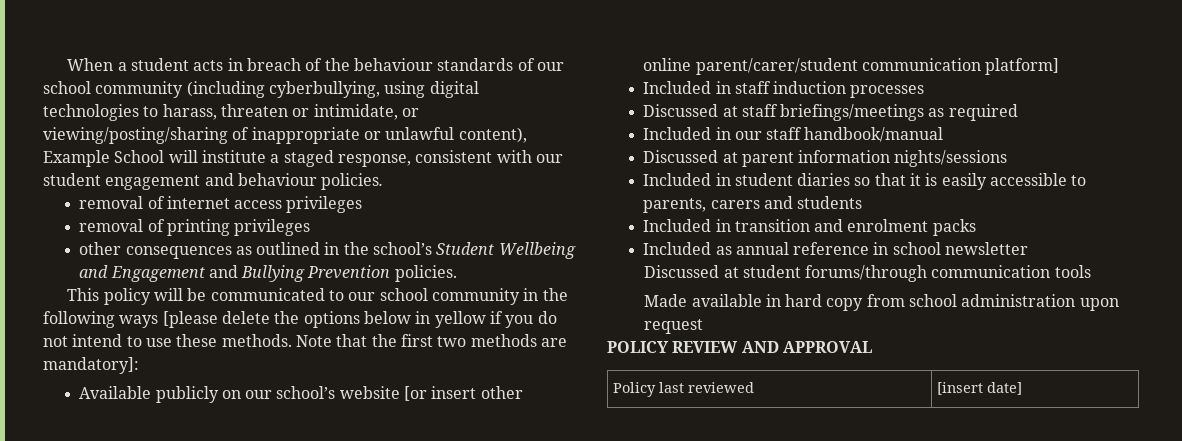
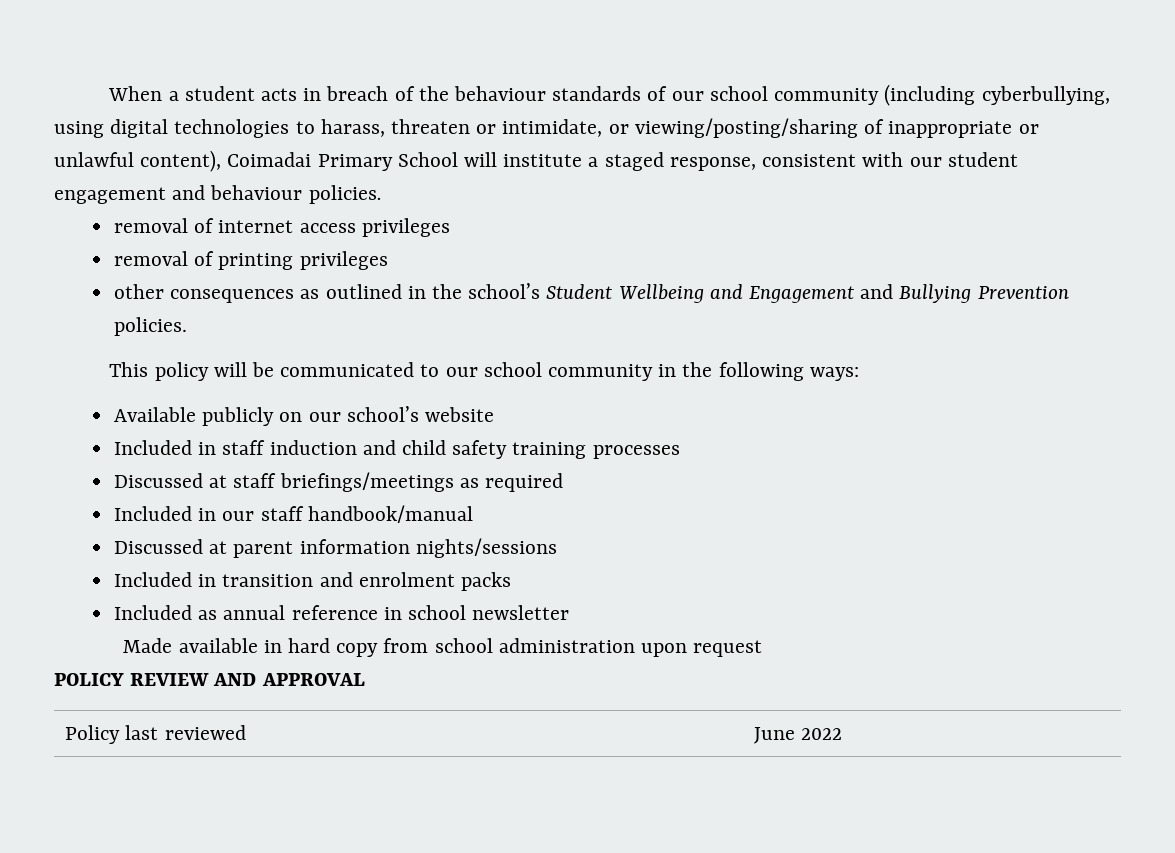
- When a student acts in breach of the behaviour standards of our school community (including cyberbullying, using digital technologies to harass, threaten or intimidate, or viewing/posting/sharing of inappropriate or unlawful content), Example School will institute a staged response, consistent with our student engagement and behaviour policies.
+ When a student acts in breach of the behaviour standards of our school community (including cyberbullying, using digital technologies to harass, threaten or intimidate, or viewing/posting/sharing of inappropriate or unlawful content), Coimadai Primary School will institute a staged response, consistent with our student engagement and behaviour policies.
- This policy will be communicated to our school community in the following ways [please delete the options below in yellow if you do not intend to use these methods. Note that the first two methods are mandatory]:
+ This policy will be communicated to our school community in the following ways:
- Available publicly on our school’s website [or insert other online parent/carer/student communication platform]
+ Available publicly on our school’s website
- Included in staff induction processes
+ Included in staff induction and child safety training processes
- Included in student diaries so that it is easily accessible to parents, carers and students
- Discussed at student forums/through communication tools
- Policy last reviewed | [insert date]
+ Policy last reviewed | June 2022

